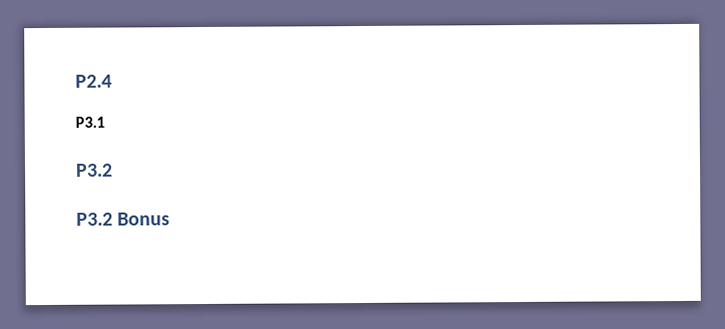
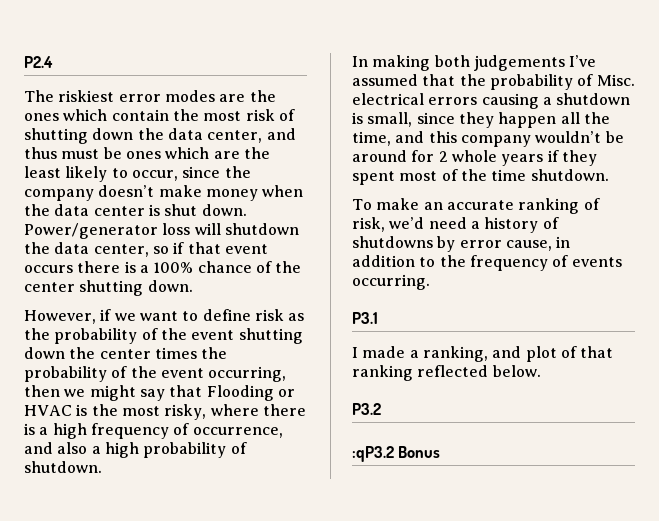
+ The riskiest error modes are the ones which contain the most risk of shutting down the data center, and thus must be ones which are the least likely to occur, since the company doesn’t make money when the data center is shut down. Power/generator loss will shutdown the data center, so if that event occurs there is a 100% chance of the center shutting down.
+ However, if we want to define risk as the probability of the event shutting down the center times the probability of the event occurring, then we might say that Flooding or HVAC is the most risky, where there is a high frequency of occurrence, and also a high probability of shutdown.
+ In making both judgements I’ve assumed that the probability of Misc. electrical errors causing a shutdown is small, since they happen all the time, and this company wouldn’t be around for 2 whole years if they spent most of the time shutdown.
+ To make an accurate ranking of risk, we’d need a history of shutdowns by error cause, in addition to the frequency of events occurring.
  P3.1
+ I made a ranking, and plot of that ranking reflected below.
- P3.2 Bonus
+ :qP3.2 Bonus

